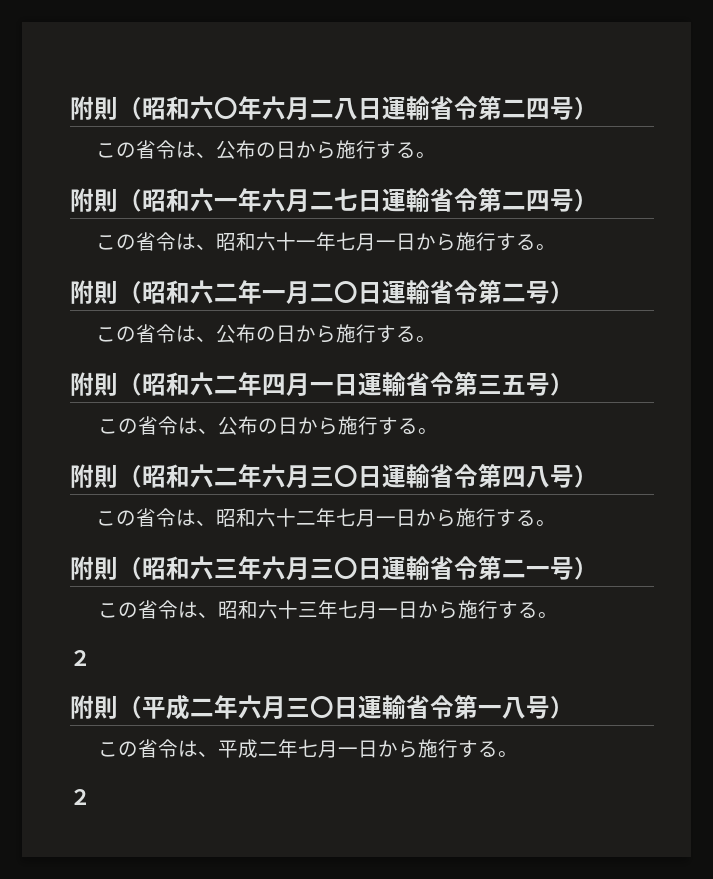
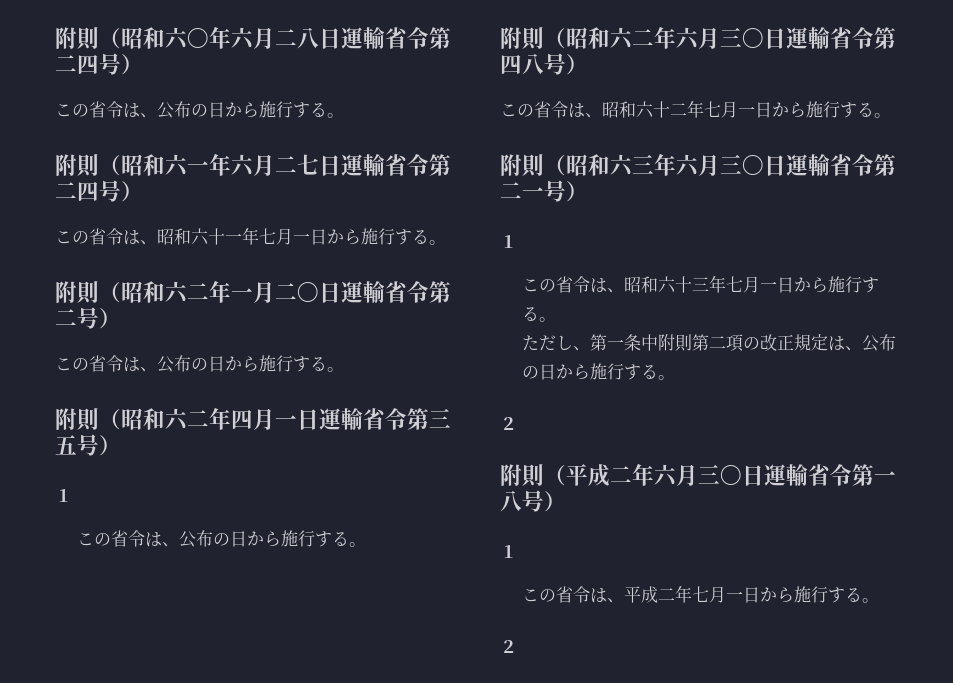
  附則（昭和六二年四月一日運輸省令第三五号）
+ １
  附則（昭和六三年六月三〇日運輸省令第二一号）
+ １
+ ただし、第一条中附則第二項の改正規定は、公布の日から施行する。
  附則（平成二年六月三〇日運輸省令第一八号）
+ １

